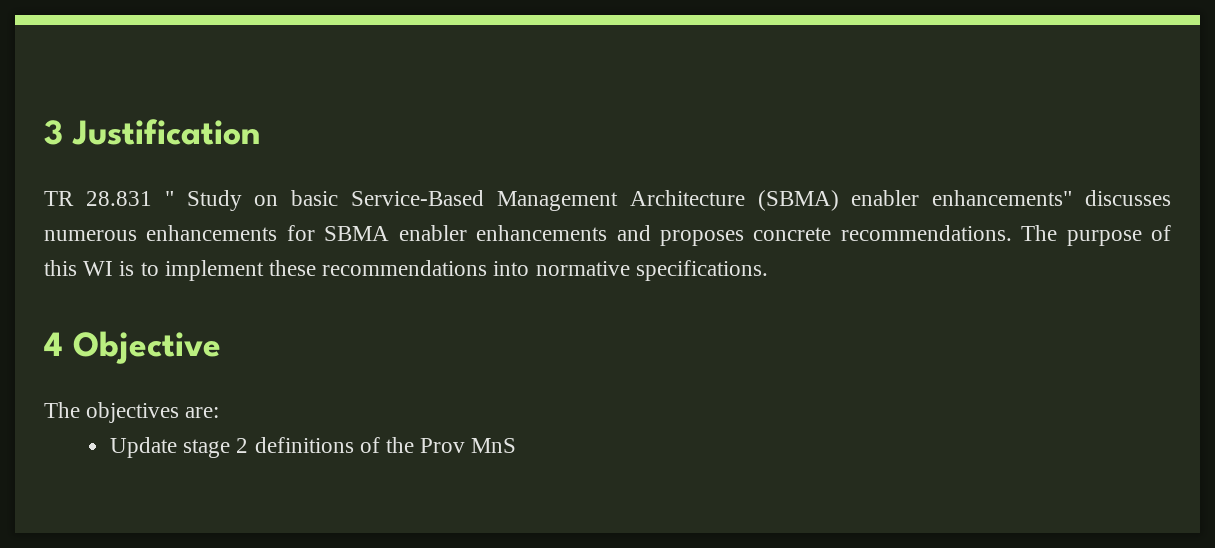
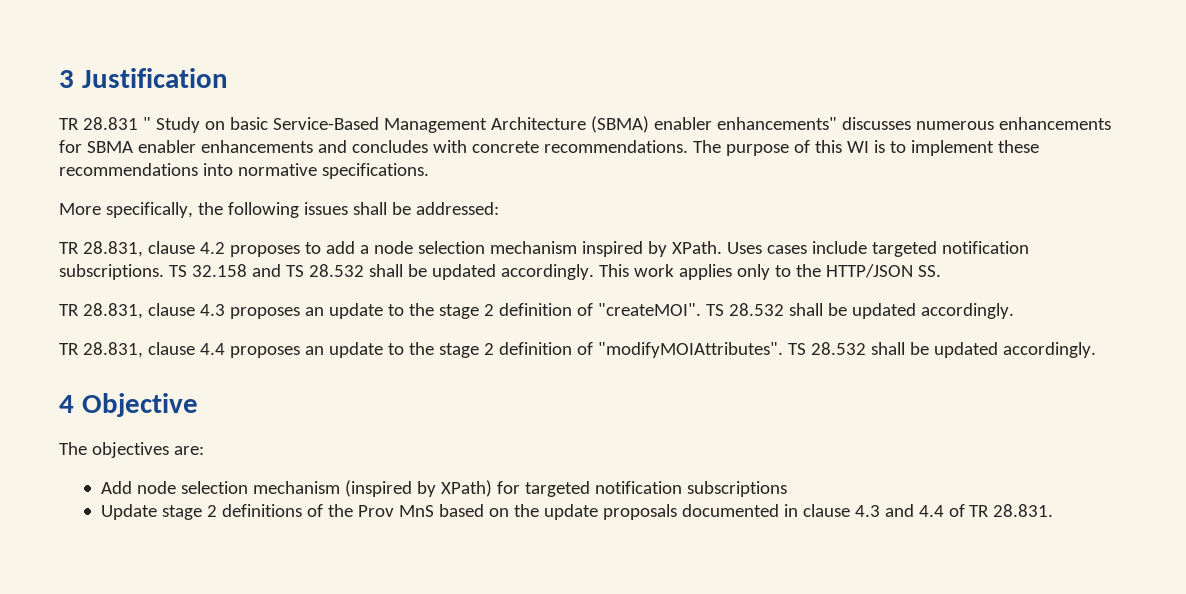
- TR 28.831 " Study on basic Service-Based Management Architecture (SBMA) enabler enhancements" discusses numerous enhancements for SBMA enabler enhancements and proposes concrete recommendations.
+ TR 28.831 " Study on basic Service-Based Management Architecture (SBMA) enabler enhancements" discusses numerous enhancements for SBMA enabler enhancements and concludes with concrete recommendations.
+ More specifically, the following issues shall be addressed:
+ TR 28.831, clause 4.2 proposes to add a node selection mechanism inspired by XPath. Uses cases include targeted notification subscriptions. TS 32.158 and TS 28.532 shall be updated accordingly. This work applies only to the HTTP/JSON SS.
+ TR 28.831, clause 4.3 proposes an update to the stage 2 definition of "createMOI". TS 28.532 shall be updated accordingly.
+ TR 28.831, clause 4.4 proposes an update to the stage 2 definition of "modifyMOIAttributes". TS 28.532 shall be updated accordingly.
+ Add node selection mechanism (inspired by XPath) for targeted notification subscriptions
- Update stage 2 definitions of the Prov MnS
+ Update stage 2 definitions of the Prov MnS based on the update proposals documented in clause 4.3 and 4.4 of TR 28.831.

